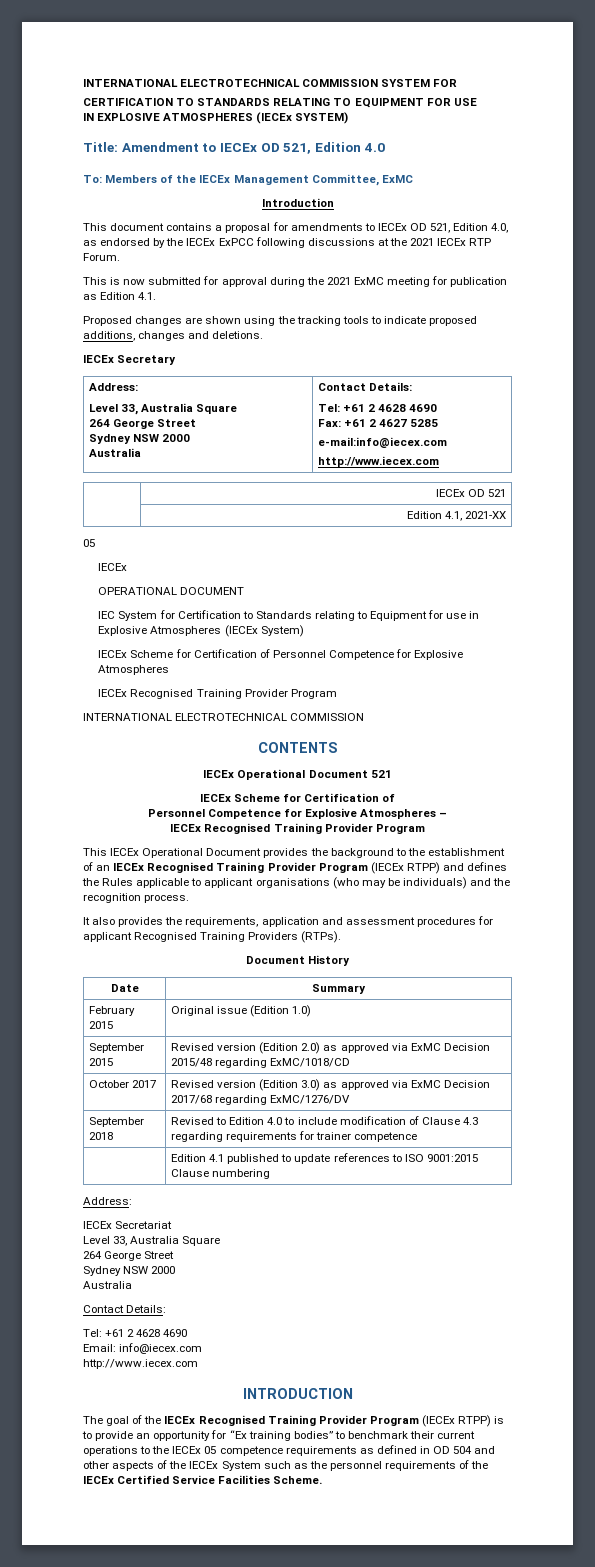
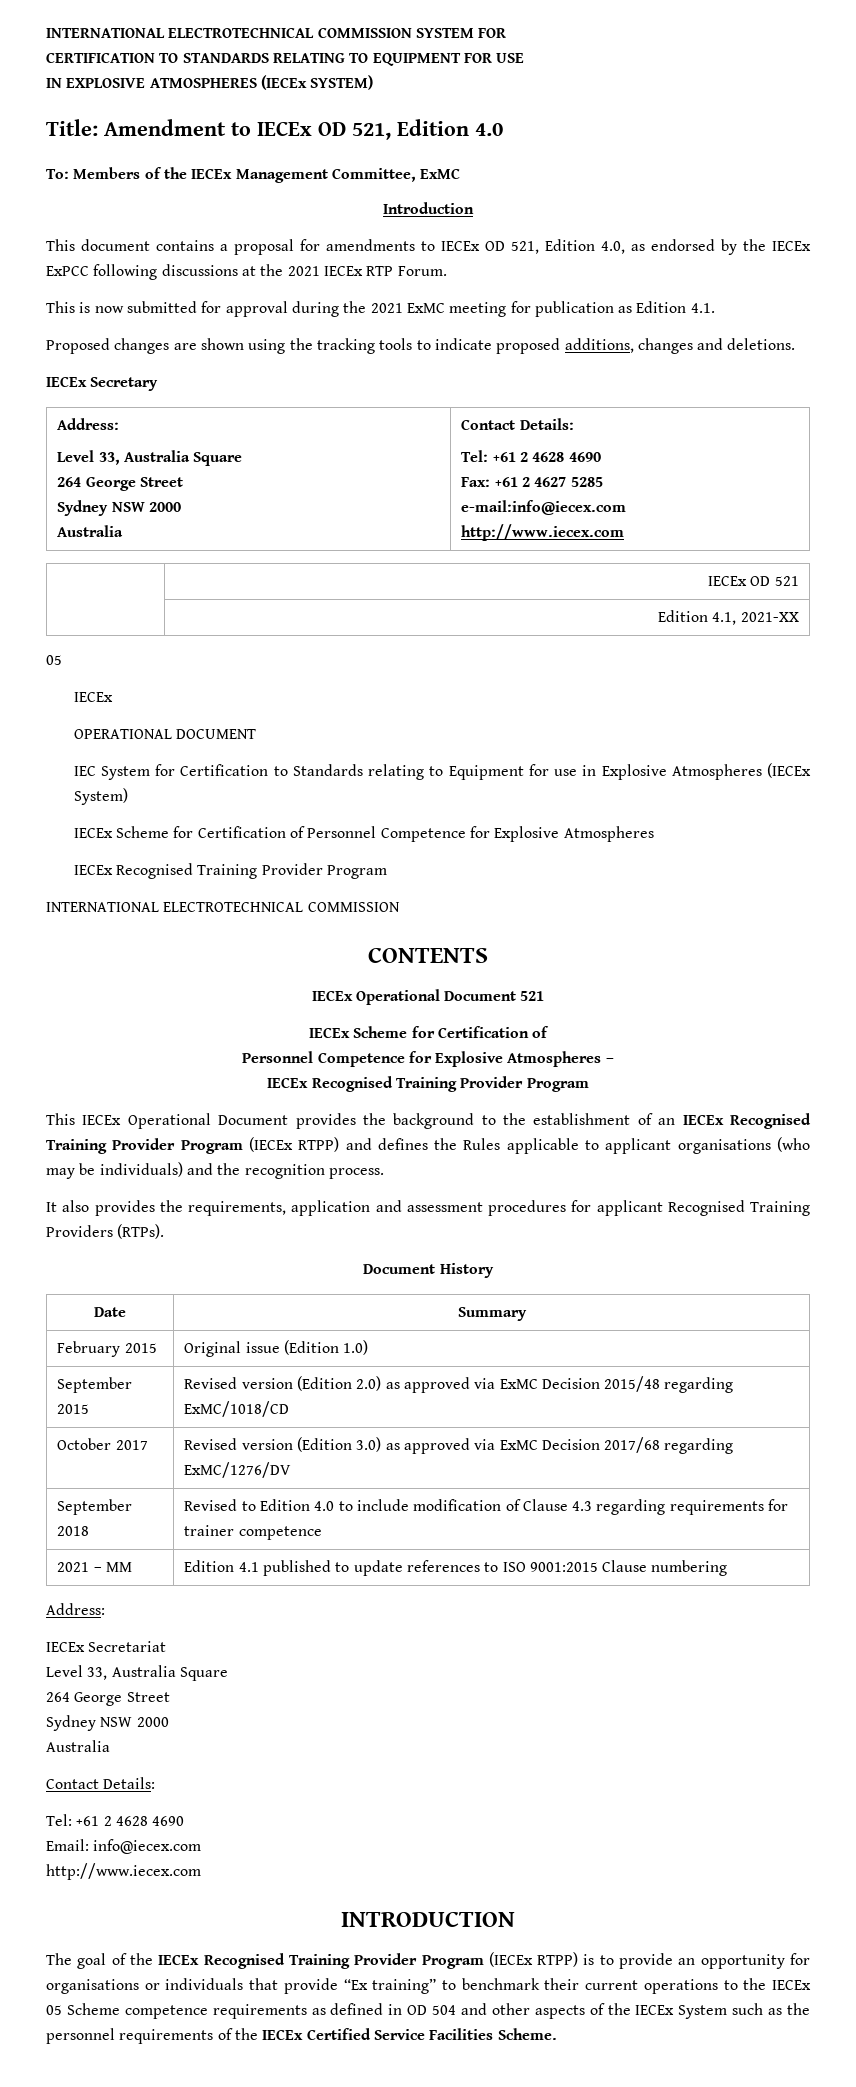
- | Edition 4.1 published to update references to ISO 9001:2015 Clause numbering
+ 2021 – MM | Edition 4.1 published to update references to ISO 9001:2015 Clause numbering
- The goal of the IECEx Recognised Training Provider Program (IECEx RTPP) is to provide an opportunity for “Ex training bodies” to benchmark their current operations to the IECEx 05 competence requirements as defined in OD 504 and other aspects of the IECEx System such as the personnel requirements of the IECEx Certified Service Facilities Scheme.
+ The goal of the IECEx Recognised Training Provider Program (IECEx RTPP) is to provide an opportunity for organisations or individuals that provide “Ex training” to benchmark their current operations to the IECEx 05 Scheme competence requirements as defined in OD 504 and other aspects of the IECEx System such as the personnel requirements of the IECEx Certified Service Facilities Scheme.

